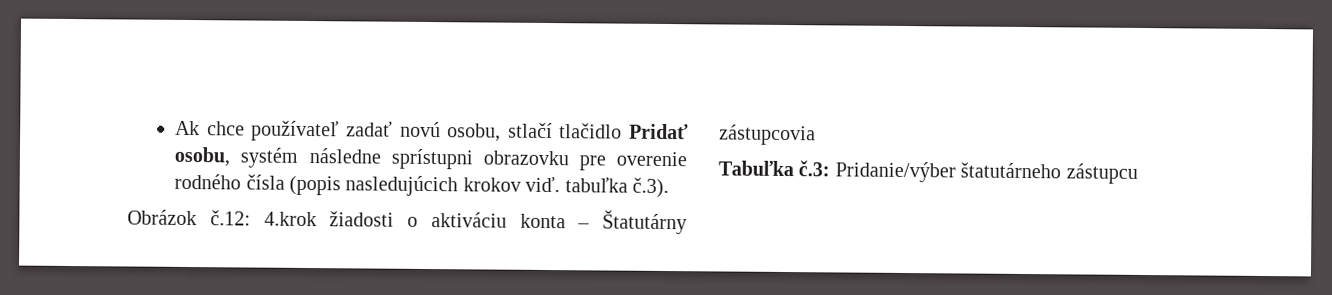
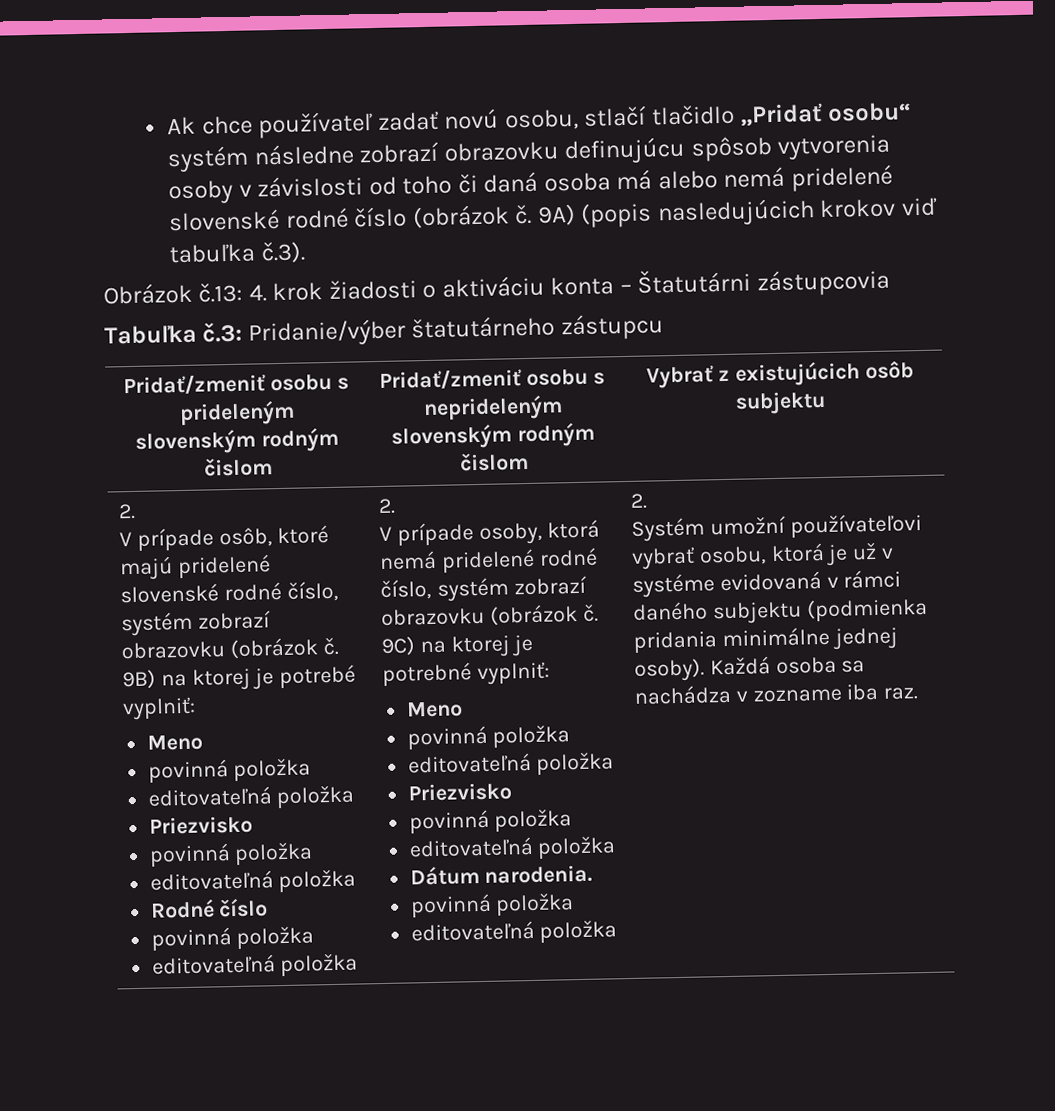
- Ak chce používateľ zadať novú osobu, stlačí tlačidlo Pridať osobu, systém následne sprístupni obrazovku pre overenie rodného čísla (popis nasledujúcich krokov viď. tabuľka č.3).
+ Ak chce používateľ zadať novú osobu, stlačí tlačidlo „Pridať osobu“ systém následne zobrazí obrazovku definujúcu spôsob vytvorenia osoby v závislosti od toho či daná osoba má alebo nemá pridelené slovenské rodné číslo (obrázok č. 9A) (popis nasledujúcich krokov viď tabuľka č.3).
- Obrázok č.12: 4.krok žiadosti o aktiváciu konta – Štatutárny zástupcovia
+ Obrázok č.13: 4. krok žiadosti o aktiváciu konta – Štatutárni zástupcovia
+ Pridať/zmeniť osobu s prideleným slovenským rodným čislom | Pridať/zmeniť osobu s neprideleným slovenským rodným čislom | Vybrať z existujúcich osôb subjektu
+ 2.
+ V prípade osôb, ktoré majú pridelené slovenské rodné číslo, systém zobrazí obrazovku (obrázok č. 9B) na ktorej je potrebé vyplniť:
+ Meno
+ povinná položka
+ editovateľná položka
+ Priezvisko
+ povinná položka
+ editovateľná položka
+ Rodné číslo
+ povinná položka
+ editovateľná položka | 2.
+ V prípade osoby, ktorá nemá pridelené rodné číslo, systém zobrazí obrazovku (obrázok č. 9C) na ktorej je potrebné vyplniť:
+ Meno
+ povinná položka
+ editovateľná položka
+ Priezvisko
+ povinná položka
+ editovateľná položka
+ Dátum narodenia.
+ povinná položka
+ editovateľná položka | 2.
+ Systém umožní používateľovi vybrať osobu, ktorá je už v systéme evidovaná v rámci daného subjektu (podmienka pridania minimálne jednej osoby). Každá osoba sa nachádza v zozname iba raz.

